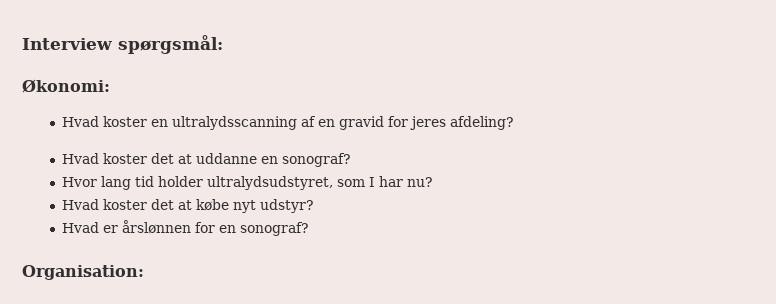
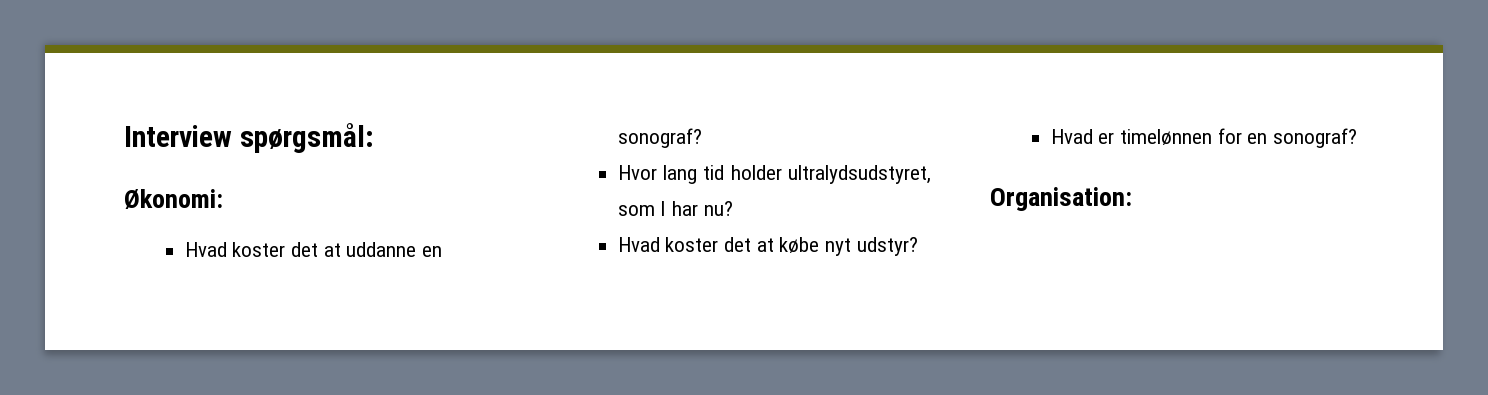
- Hvad koster en ultralydsscanning af en gravid for jeres afdeling?
- Hvad er årslønnen for en sonograf?
+ Hvad er timelønnen for en sonograf?

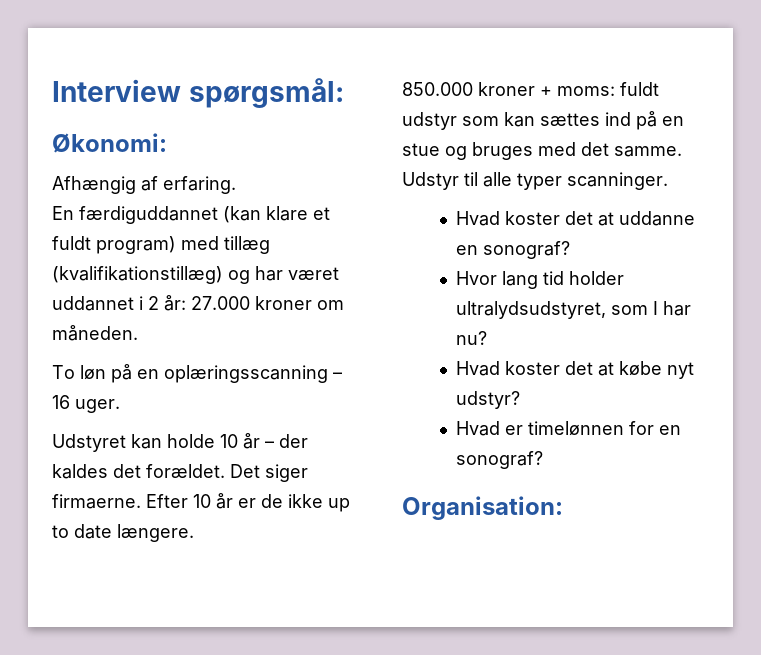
+ Afhængig af erfaring.
+ En færdiguddannet (kan klare et fuldt program) med tillæg (kvalifikationstillæg) og har været uddannet i 2 år: 27.000 kroner om måneden.
+ To løn på en oplæringsscanning – 16 uger.
+ Udstyret kan holde 10 år – der kaldes det forældet. Det siger firmaerne. Efter 10 år er de ikke up to date længere.
+ 850.000 kroner + moms: fuldt udstyr som kan sættes ind på en stue og bruges med det samme. Udstyr til alle typer scanninger.

